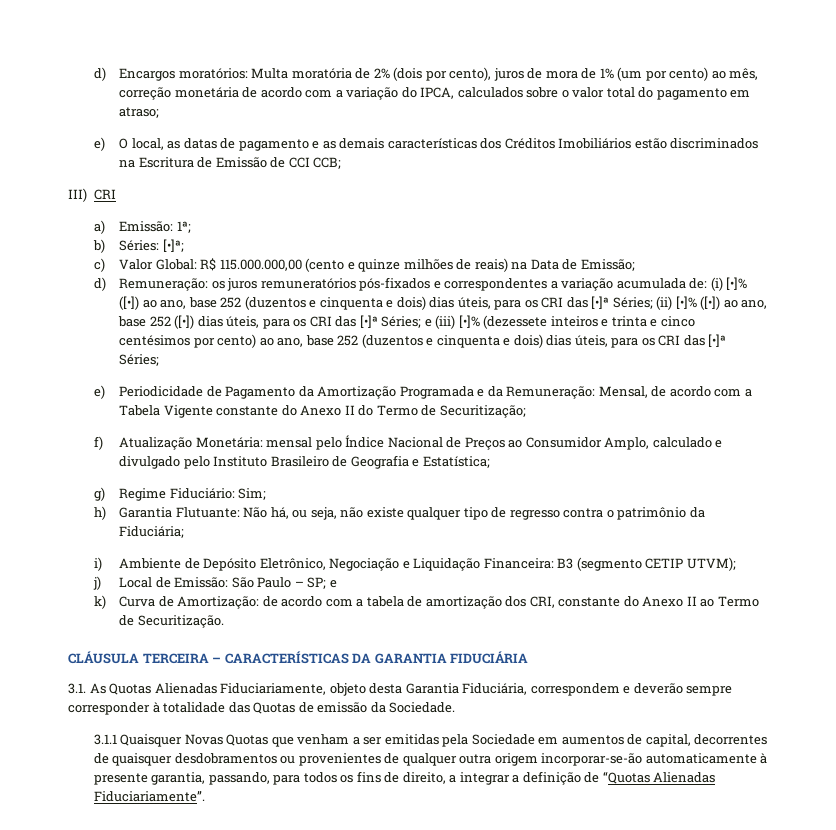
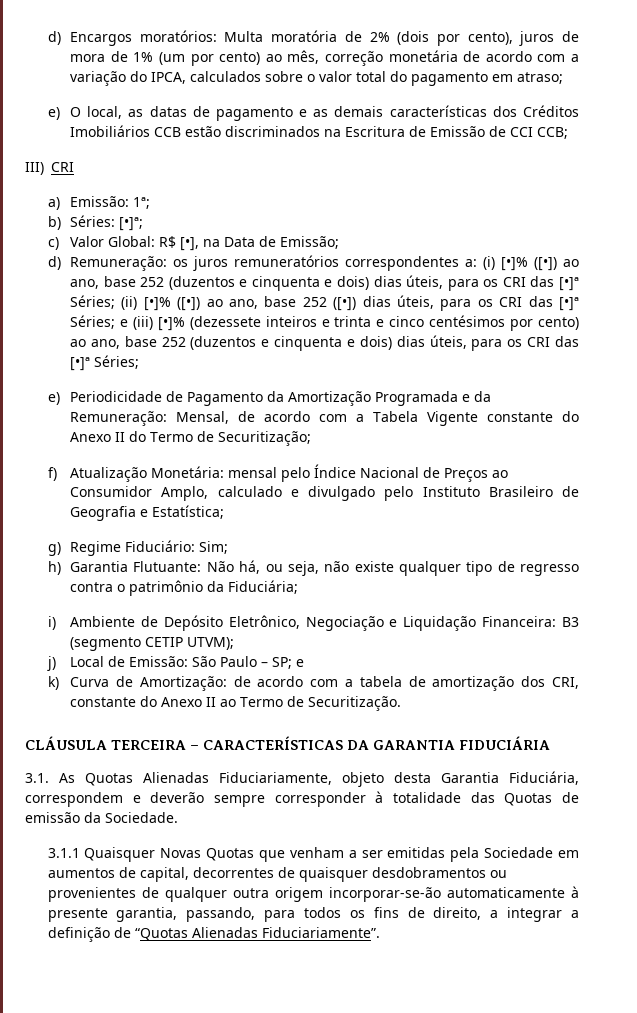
- e) O local, as datas de pagamento e as demais características dos Créditos Imobiliários estão discriminados na Escritura de Emissão de CCI CCB;
+ e) O local, as datas de pagamento e as demais características dos Créditos Imobiliários CCB estão discriminados na Escritura de Emissão de CCI CCB;
- c) Valor Global: R$ 115.000.000,00 (cento e quinze milhões de reais) na Data de Emissão;
+ c) Valor Global: R$ [•], na Data de Emissão;
- os juros remuneratórios pós-fixados e correspondentes a variação acumulada de:
+ os juros remuneratórios correspondentes a:

